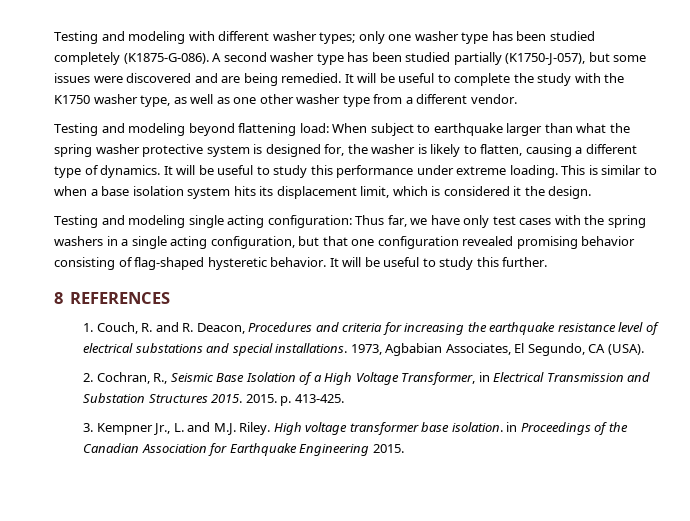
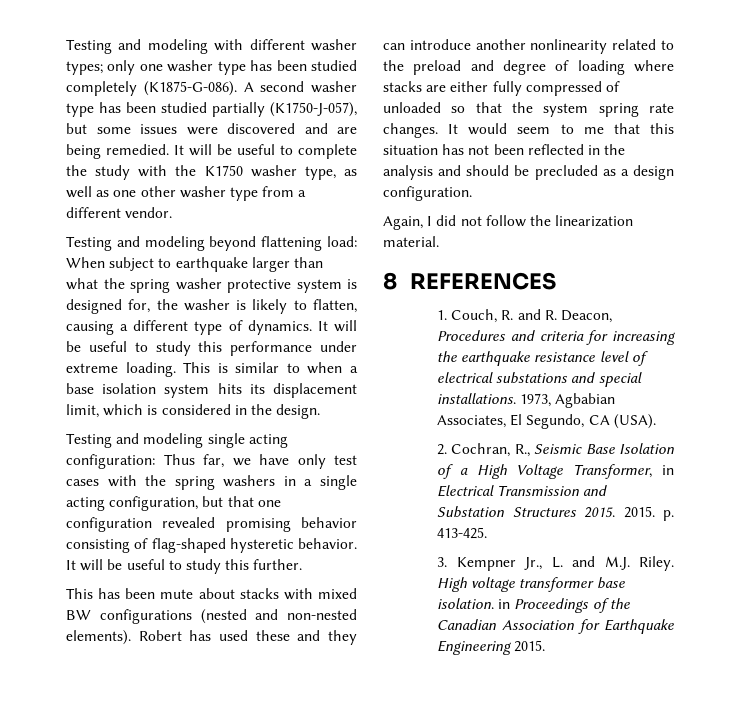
- This is similar to when a base isolation system hits its displacement limit, which is considered it the design.
+ This is similar to when a base isolation system hits its displacement limit, which is considered in the design.
+ This has been mute about stacks with mixed BW configurations (nested and non-nested elements). Robert has used these and they can introduce another nonlinearity related to the preload and degree of loading where stacks are either fully compressed of unloaded so that the system spring rate changes. It would seem to me that this situation has not been reflected in the analysis and should be precluded as a design configuration.
+ Again, I did not follow the linearization material.

